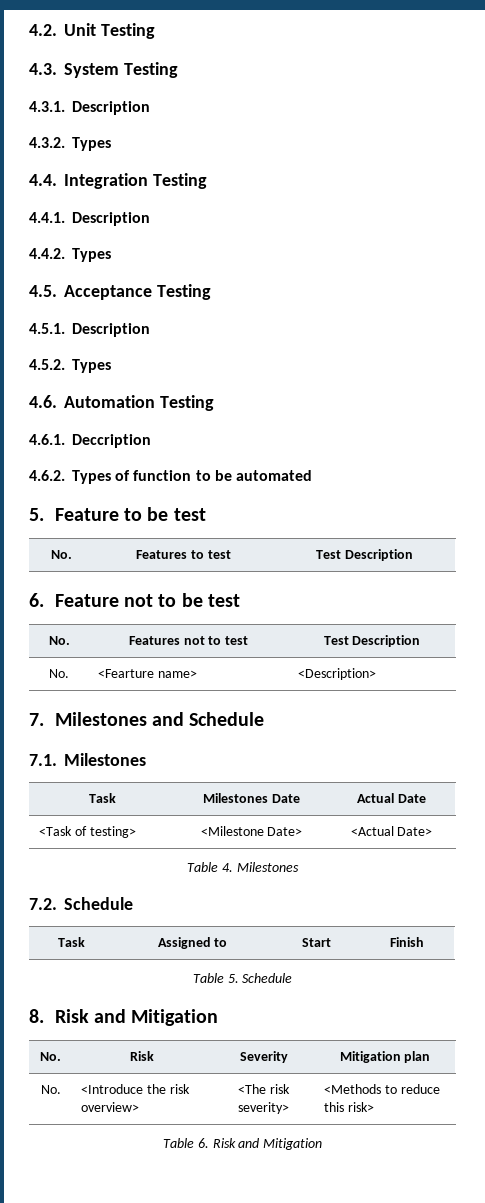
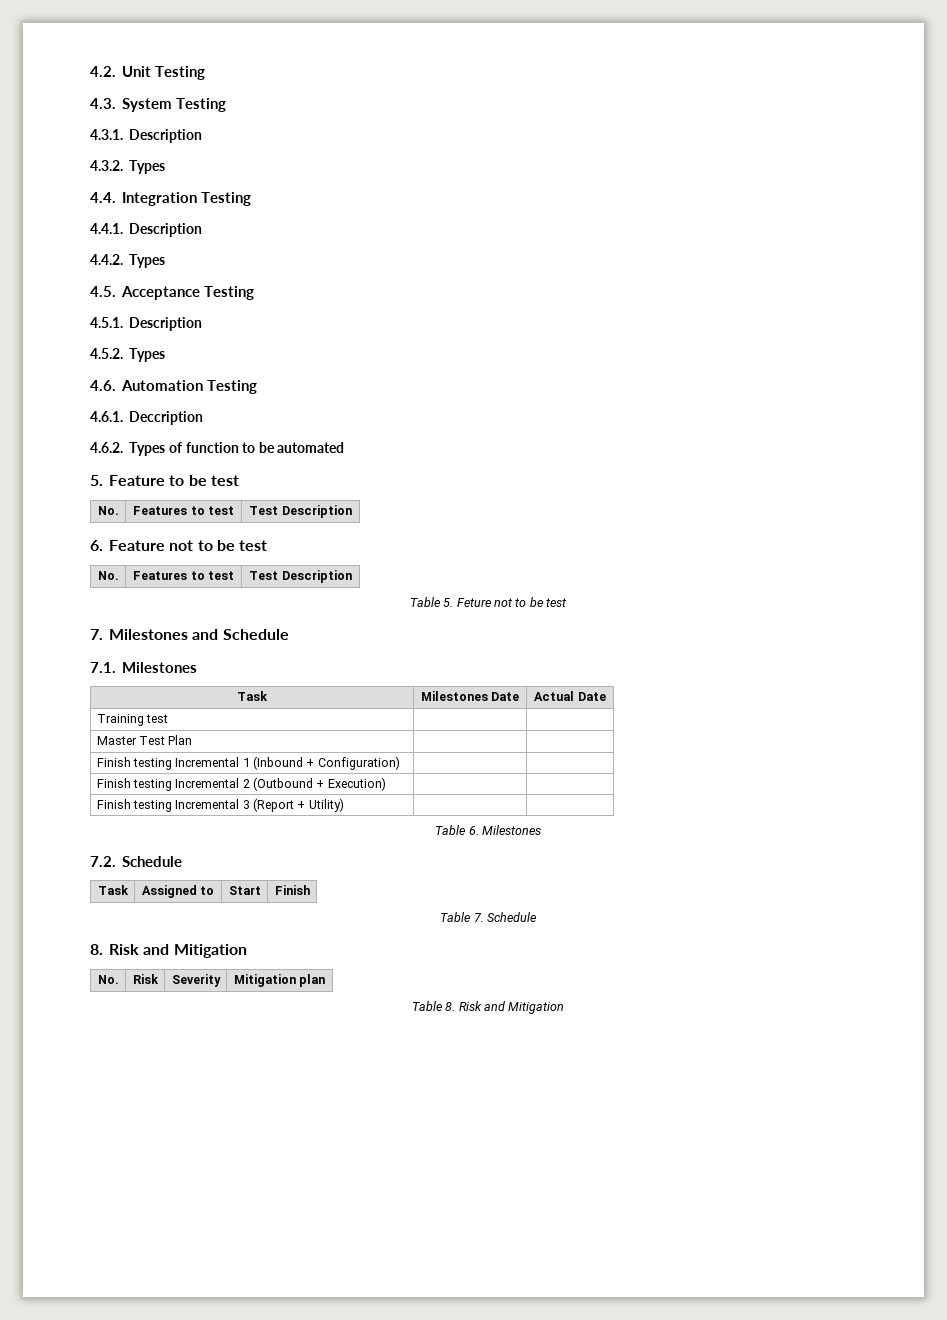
  6. Feature not to be test
- No. | Features not to test | Test Description
- No. | <Fearture name> | <Description>
+ No. | Features to test | Test Description
+ Table 5. Feture not to be test
- <Task of testing> | <Milestone Date> | <Actual Date>
- Table 4. Milestones
+ Training test | |
+ Master Test Plan | |
+ Finish testing Incremental 1 (Inbound + Configuration) | |
+ Finish testing Incremental 2 (Outbound + Execution) | |
+ Finish testing Incremental 3 (Report + Utility) | |
+ Table 6. Milestones
- Table 5. Schedule
+ Table 7. Schedule
- No. | <Introduce the risk overview> | <The risk severity> | <Methods to reduce this risk>
- Table 6. Risk and Mitigation
+ Table 8. Risk and Mitigation

